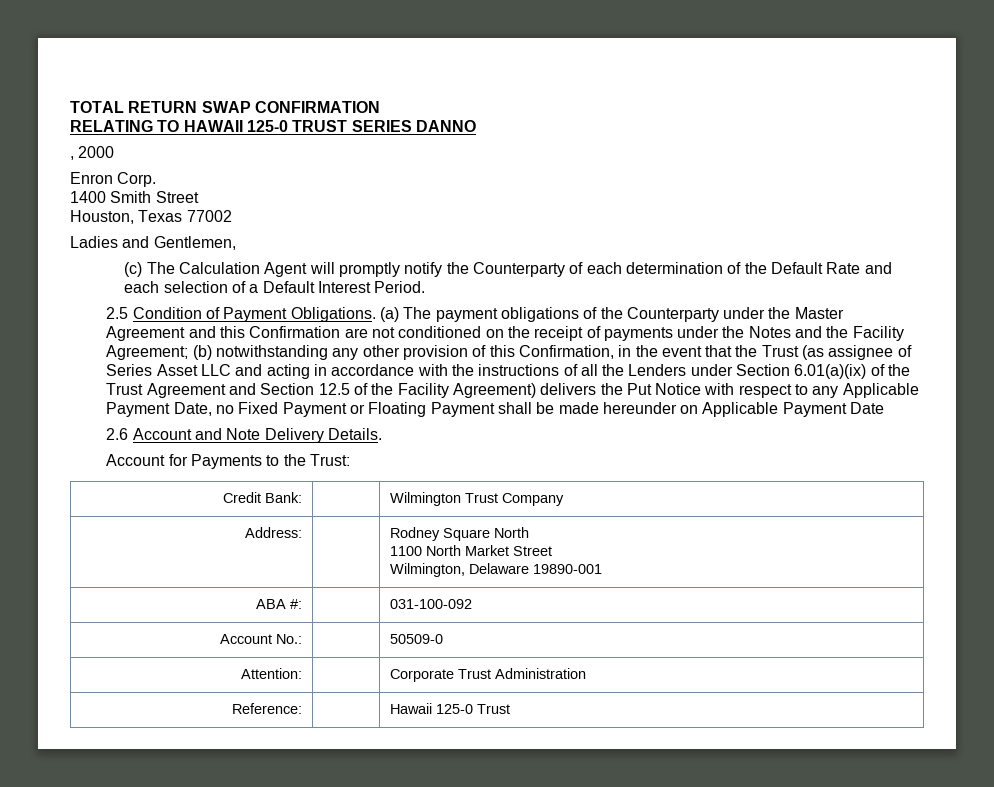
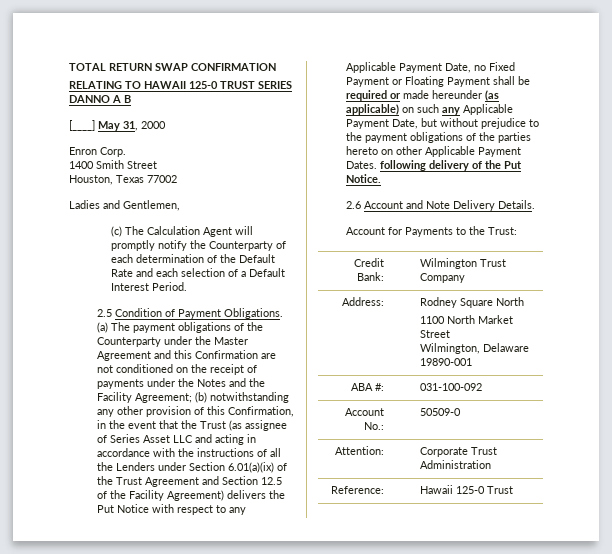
- RELATING TO HAWAII 125-0 TRUST SERIES DANNO
- , 2000
+ RELATING TO HAWAII 125-0 TRUST SERIES DANNO A B
+ [____] May 31, 2000
- (b) notwithstanding any other provision of this Confirmation, in the event that the Trust (as assignee of Series Asset LLC and acting in accordance with the instructions of all the Lenders under Section 6.01(a)(ix) of the Trust Agreement and Section 12.5 of the Facility Agreement) delivers the Put Notice with respect to any Applicable Payment Date, no Fixed Payment or Floating Payment shall be made hereunder on Applicable Payment Date
+ (b) notwithstanding any other provision of this Confirmation, in the event that the Trust (as assignee of Series Asset LLC and acting in accordance with the instructions of all the Lenders under Section 6.01(a)(ix) of the Trust Agreement and Section 12.5 of the Facility Agreement) delivers the Put Notice with respect to any Applicable Payment Date, no Fixed Payment or Floating Payment shall be required or made hereunder (as applicable) on such any Applicable Payment Date, but without prejudice to the payment obligations of the parties hereto on other Applicable Payment Dates. following delivery of the Put Notice.

